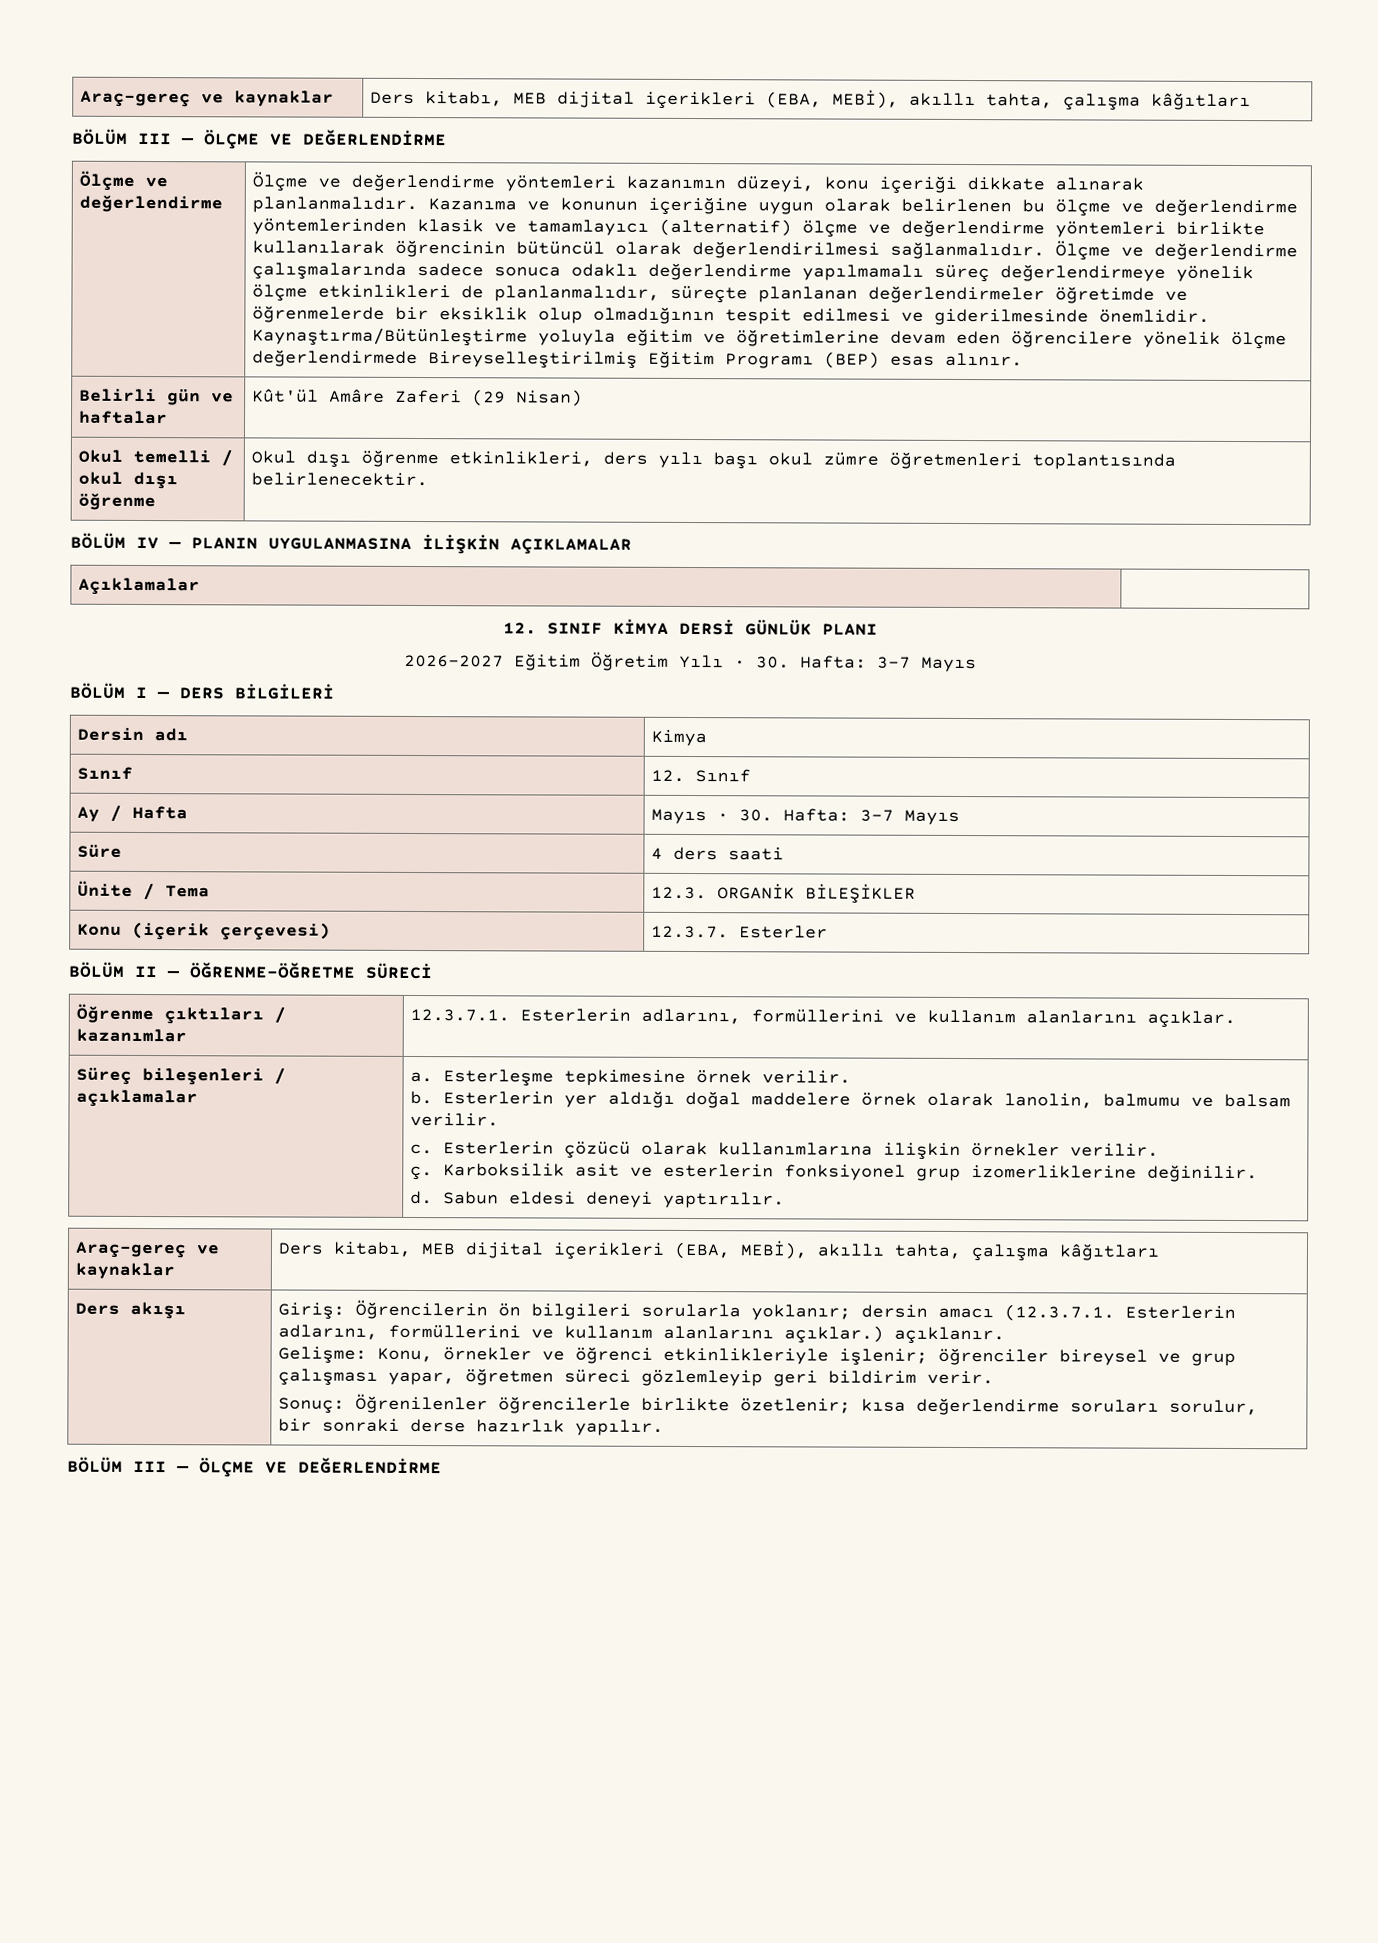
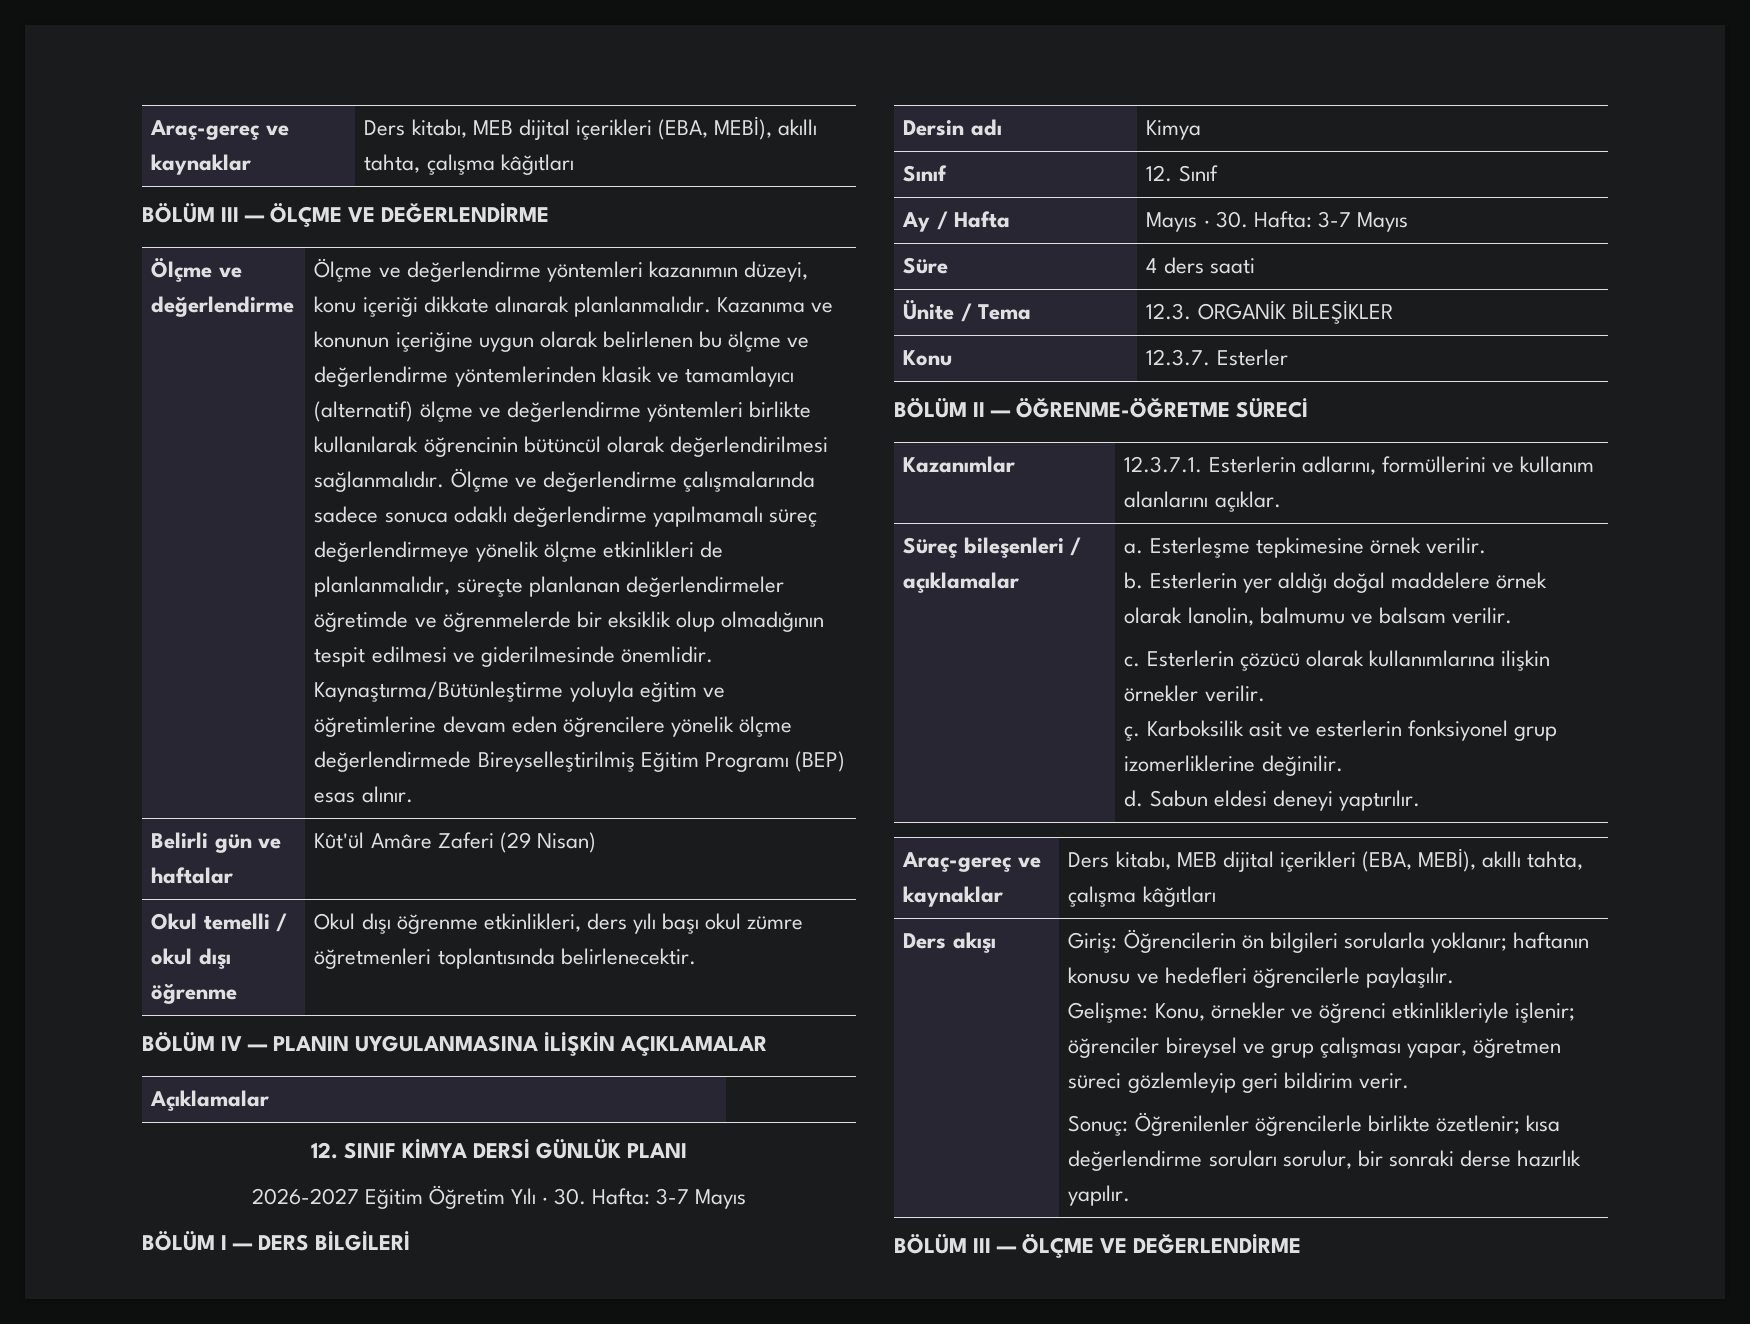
- Konu (içerik çerçevesi) | 12.3.7. Esterler
+ Konu | 12.3.7. Esterler
- Öğrenme çıktıları / kazanımlar | 12.3.7.1. Esterlerin adlarını, formüllerini ve kullanım alanlarını açıklar.
+ Kazanımlar | 12.3.7.1. Esterlerin adlarını, formüllerini ve kullanım alanlarını açıklar.
- Giriş: Öğrencilerin ön bilgileri sorularla yoklanır; dersin amacı (12.3.7.1. Esterlerin adlarını, formüllerini ve kullanım alanlarını açıklar.) açıklanır.
+ Giriş: Öğrencilerin ön bilgileri sorularla yoklanır; haftanın konusu ve hedefleri öğrencilerle paylaşılır.

